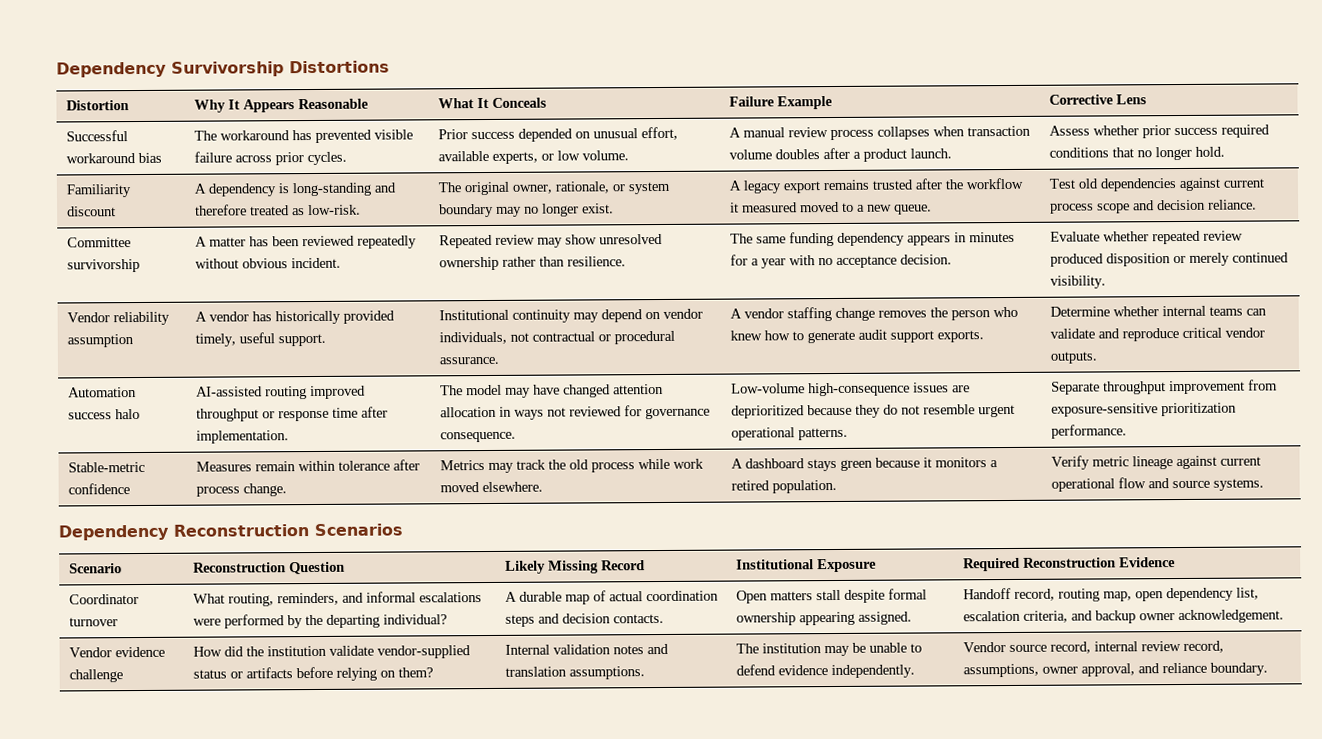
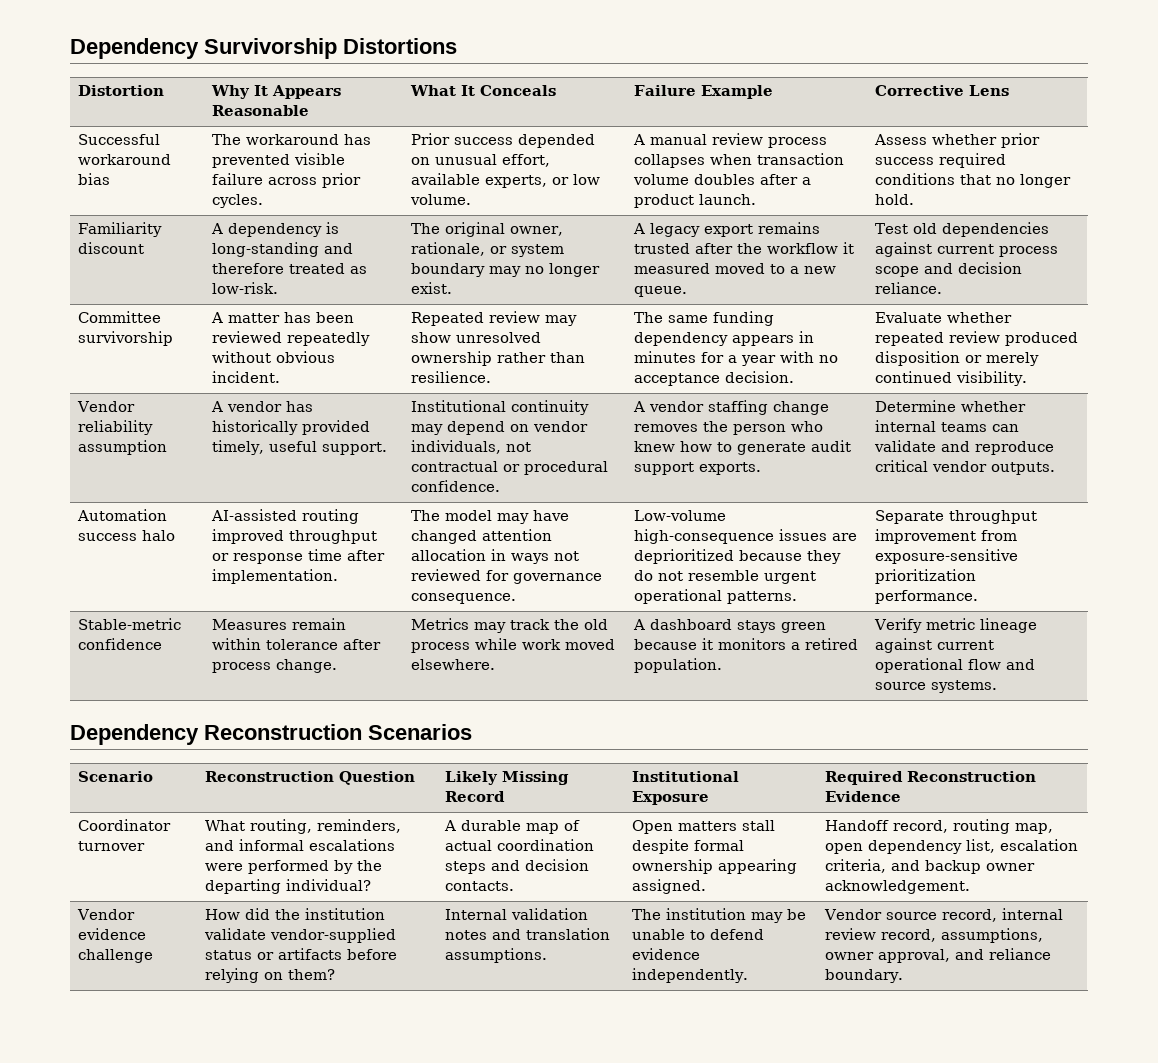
- Institutional continuity may depend on vendor individuals, not contractual or procedural assurance.
+ Institutional continuity may depend on vendor individuals, not contractual or procedural confidence.

